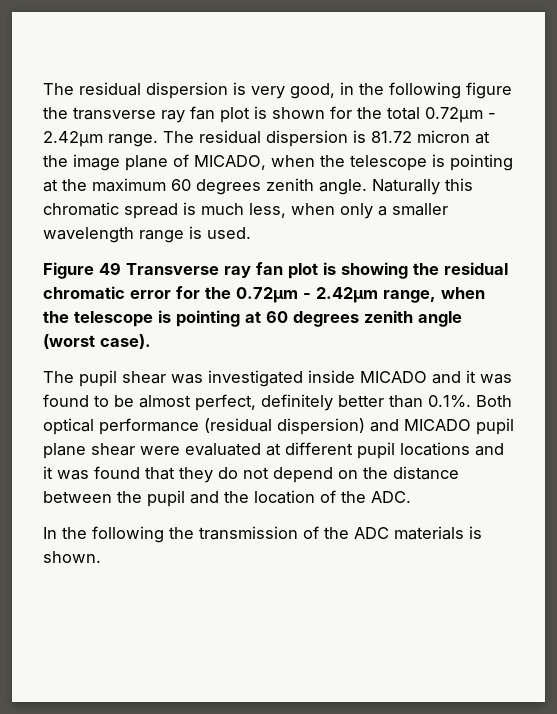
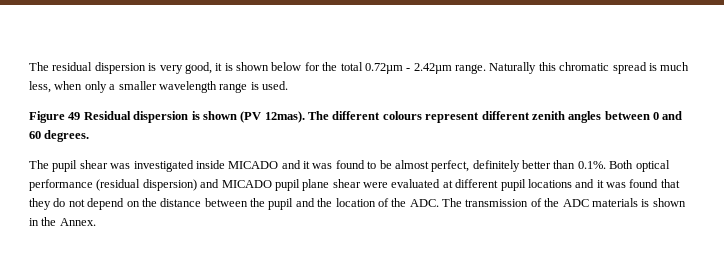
- The residual dispersion is very good, in the following figure the transverse ray fan plot is shown for the total 0.72µm - 2.42µm range.
+ The residual dispersion is very good, it is shown below for the total 0.72µm - 2.42µm range.
- The residual dispersion is 81.72 micron at the image plane of MICADO, when the telescope is pointing at the maximum 60 degrees zenith angle.
- Figure 49 Transverse ray fan plot is showing the residual chromatic error for the 0.72µm - 2.42µm range, when the telescope is pointing at 60 degrees zenith angle (worst case).
+ Figure 49 Residual dispersion is shown (PV 12mas). The different colours represent different zenith angles between 0 and 60 degrees.
- The pupil shear was investigated inside MICADO and it was found to be almost perfect, definitely better than 0.1%. Both optical performance (residual dispersion) and MICADO pupil plane shear were evaluated at different pupil locations and it was found that they do not depend on the distance between the pupil and the location of the ADC.
- In the following the transmission of the ADC materials is shown.
+ The pupil shear was investigated inside MICADO and it was found to be almost perfect, definitely better than 0.1%. Both optical performance (residual dispersion) and MICADO pupil plane shear were evaluated at different pupil locations and it was found that they do not depend on the distance between the pupil and the location of the ADC. The transmission of the ADC materials is shown in the Annex.

